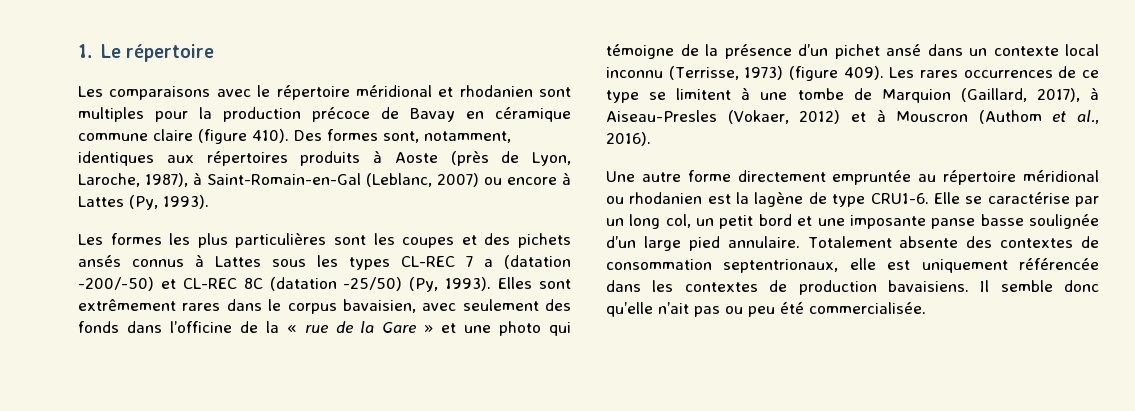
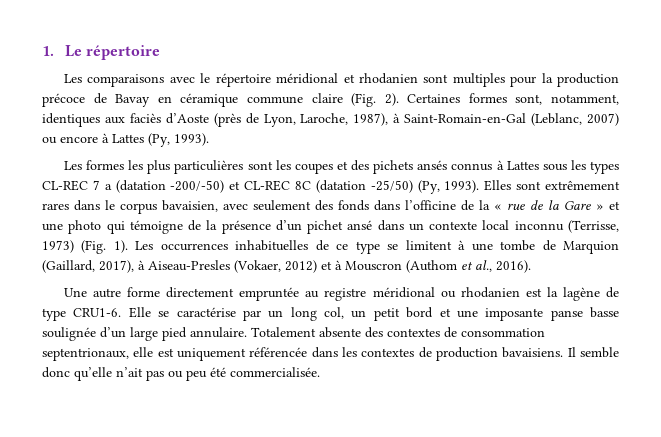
- Les comparaisons avec le répertoire méridional et rhodanien sont multiples pour la production précoce de Bavay en céramique commune claire (figure 410). Des formes sont, notamment, identiques aux répertoires produits à Aoste (près de Lyon, Laroche, 1987), à Saint-Romain-en-Gal (Leblanc, 2007) ou encore à Lattes (Py, 1993).
+ Les comparaisons avec le répertoire méridional et rhodanien sont multiples pour la production précoce de Bavay en céramique commune claire (Fig. 2). Certaines formes sont, notamment, identiques aux faciès d’Aoste (près de Lyon, Laroche, 1987), à Saint-Romain-en-Gal (Leblanc, 2007) ou encore à Lattes (Py, 1993).
- Elles sont extrêmement rares dans le corpus bavaisien, avec seulement des fonds dans l’officine de la « rue de la Gare » et une photo qui témoigne de la présence d’un pichet ansé dans un contexte local inconnu (Terrisse, 1973) (figure 409). Les rares occurrences de ce type se limitent à une tombe de Marquion (Gaillard, 2017), à Aiseau-Presles (Vokaer, 2012) et à Mouscron (Authom et al., 2016).
+ Elles sont extrêmement rares dans le corpus bavaisien, avec seulement des fonds dans l’officine de la « rue de la Gare » et une photo qui témoigne de la présence d’un pichet ansé dans un contexte local inconnu (Terrisse, 1973) (Fig. 1). Les occurrences inhabituelles de ce type se limitent à une tombe de Marquion (Gaillard, 2017), à Aiseau-Presles (Vokaer, 2012) et à Mouscron (Authom et al., 2016).
- Une autre forme directement empruntée au répertoire méridional ou rhodanien est la lagène de type CRU1-6.
+ Une autre forme directement empruntée au registre méridional ou rhodanien est la lagène de type CRU1-6.

